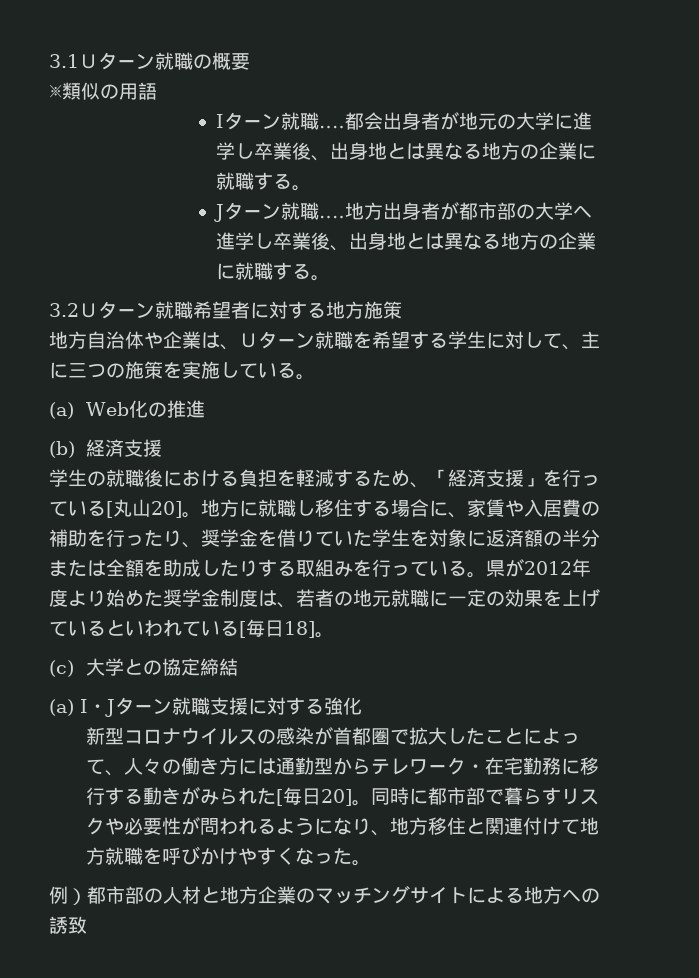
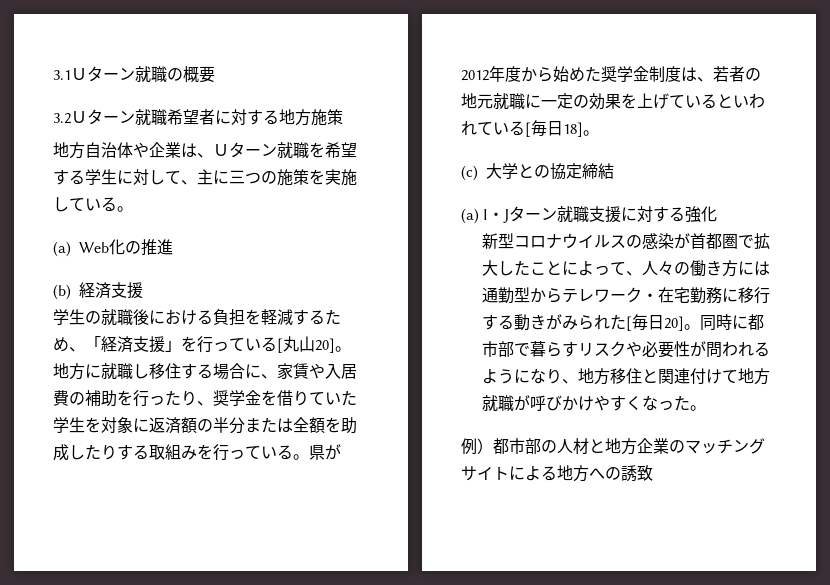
- ※類似の用語
- Iターン就職‥‥都会出身者が地元の大学に進学し卒業後、出身地とは異なる地方の企業に就職する。
- Jターン就職‥‥地方出身者が都市部の大学へ進学し卒業後、出身地とは異なる地方の企業に就職する。
- 県が2012年度より始めた奨学金制度は、若者の地元就職に一定の効果を上げているといわれている[毎日18]。
+ 県が2012年度から始めた奨学金制度は、若者の地元就職に一定の効果を上げているといわれている[毎日18]。
- 同時に都市部で暮らすリスクや必要性が問われるようになり、地方移住と関連付けて地方就職を呼びかけやすくなった。
+ 同時に都市部で暮らすリスクや必要性が問われるようになり、地方移住と関連付けて地方就職が呼びかけやすくなった。

